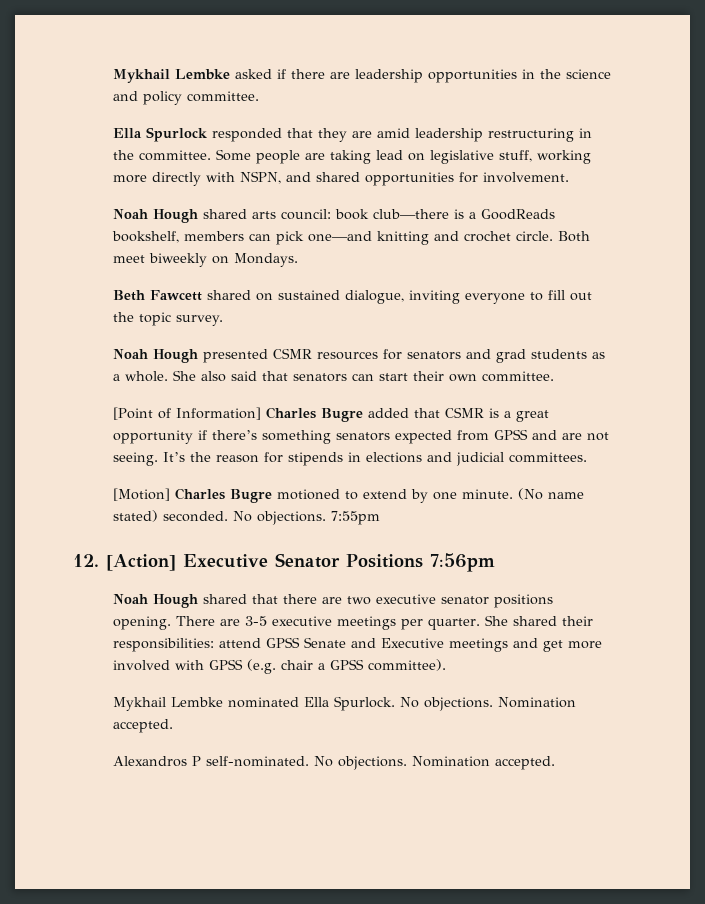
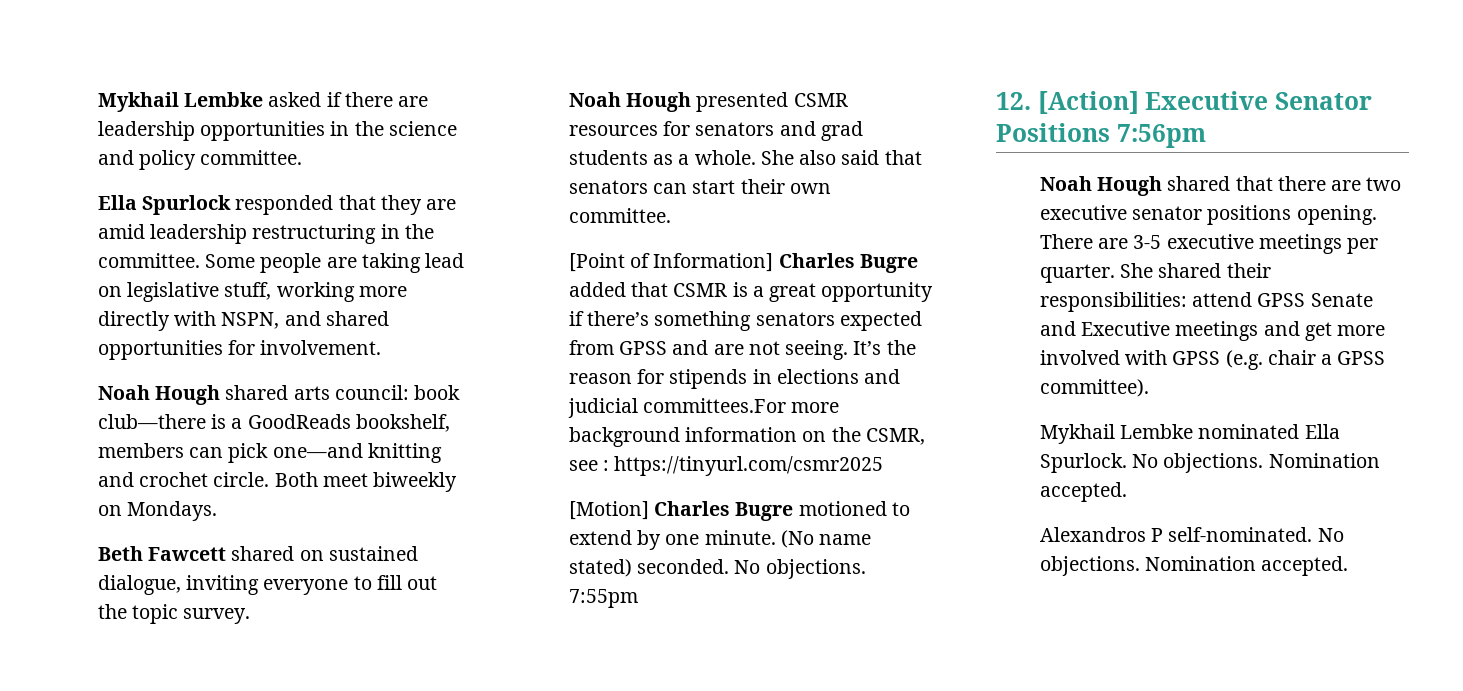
- It’s the reason for stipends in elections and judicial committees.
+ It’s the reason for stipends in elections and judicial committees.For more background information on the CSMR, see : https://tinyurl.com/csmr2025

